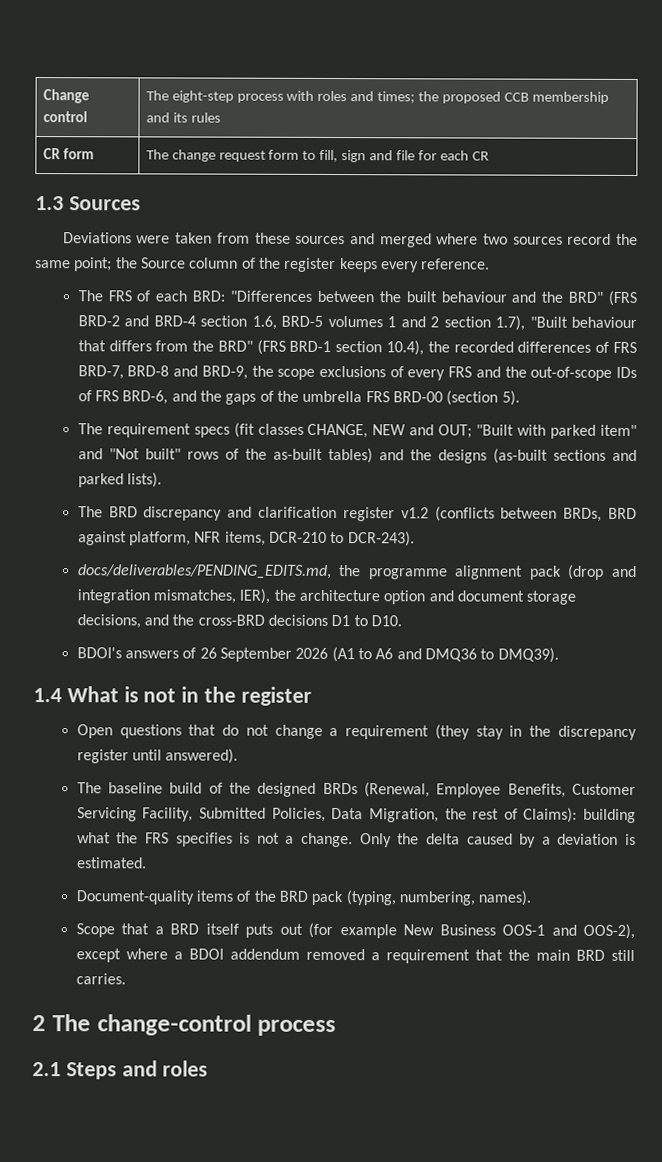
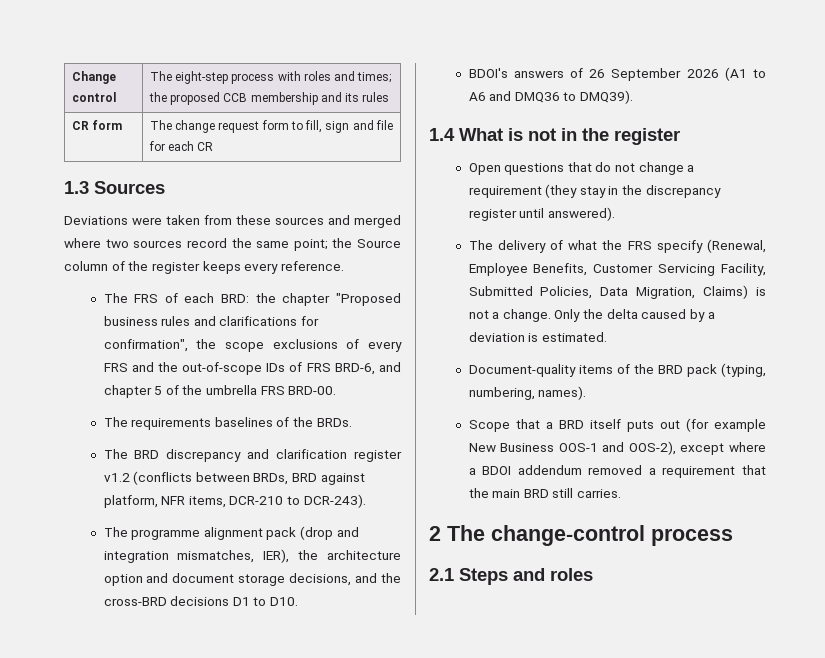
- The FRS of each BRD: "Differences between the built behaviour and the BRD" (FRS BRD-2 and BRD-4 section 1.6, BRD-5 volumes 1 and 2 section 1.7), "Built behaviour that differs from the BRD" (FRS BRD-1 section 10.4), the recorded differences of FRS BRD-7, BRD-8 and BRD-9, the scope exclusions of every FRS and the out-of-scope IDs of FRS BRD-6, and the gaps of the umbrella FRS BRD-00 (section 5).
- The requirement specs (fit classes CHANGE, NEW and OUT; "Built with parked item" and "Not built" rows of the as-built tables) and the designs (as-built sections and parked lists).
+ The FRS of each BRD: the chapter "Proposed business rules and clarifications for confirmation", the scope exclusions of every FRS and the out-of-scope IDs of FRS BRD-6, and chapter 5 of the umbrella FRS BRD-00.
+ The requirements baselines of the BRDs.
- docs/deliverables/PENDING_EDITS.md, the programme alignment pack (drop and integration mismatches, IER), the architecture option and document storage decisions, and the cross-BRD decisions D1 to D10.
+ The programme alignment pack (drop and integration mismatches, IER), the architecture option and document storage decisions, and the cross-BRD decisions D1 to D10.
- The baseline build of the designed BRDs (Renewal, Employee Benefits, Customer Servicing Facility, Submitted Policies, Data Migration, the rest of Claims): building what the FRS specifies is not a change.
+ The delivery of what the FRS specify (Renewal, Employee Benefits, Customer Servicing Facility, Submitted Policies, Data Migration, Claims) is not a change.

